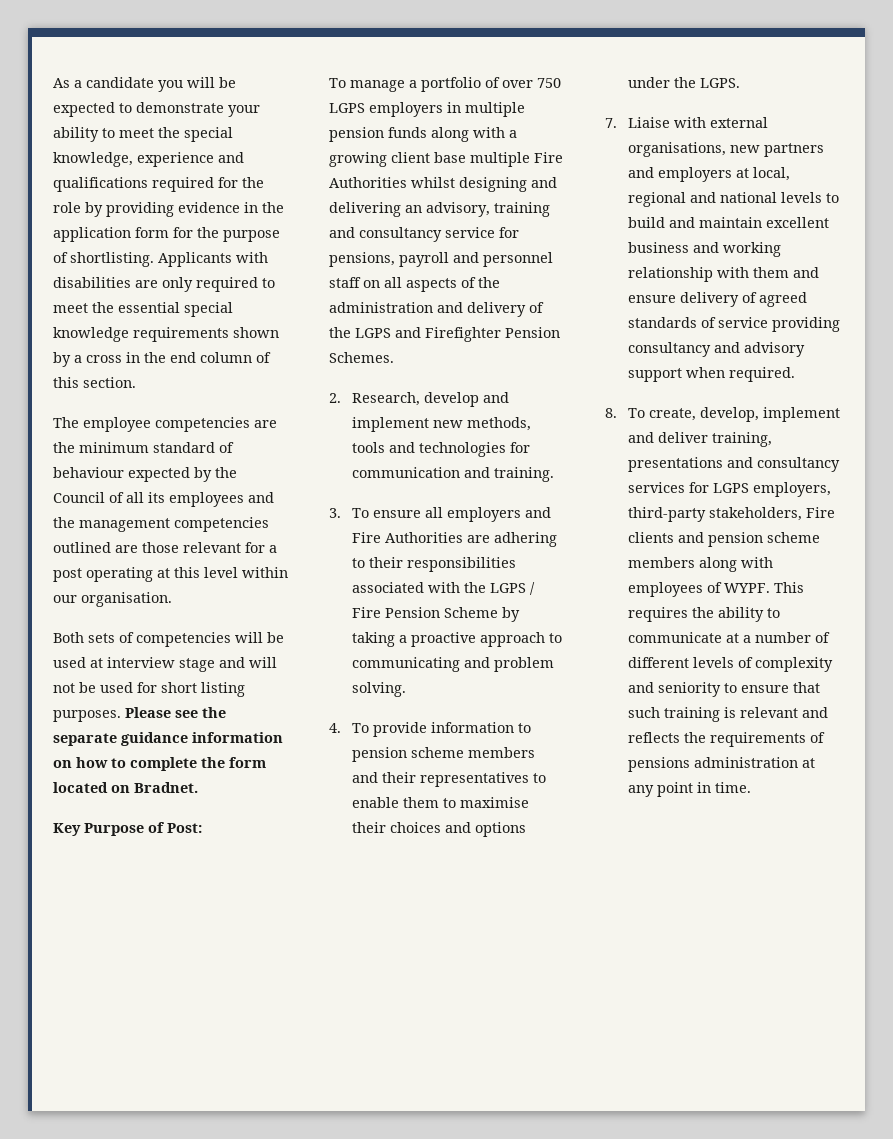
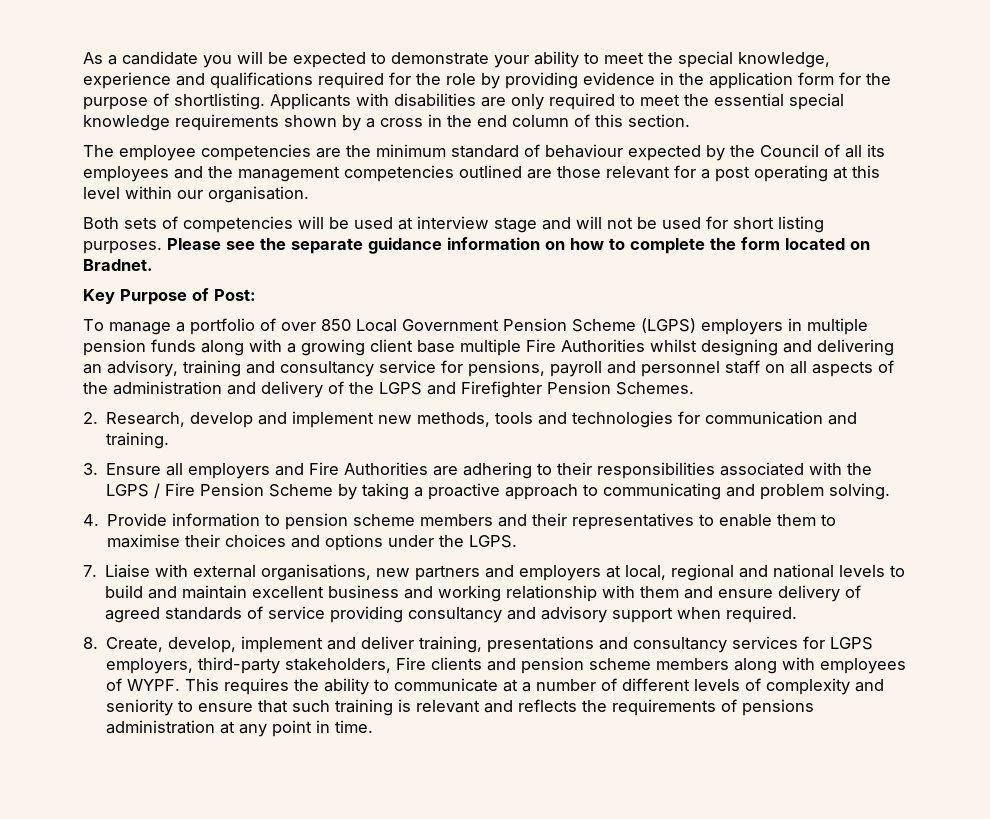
- To manage a portfolio of over 750 LGPS employers in multiple pension funds along with a growing client base multiple Fire Authorities whilst designing and delivering an advisory, training and consultancy service for pensions, payroll and personnel staff on all aspects of the administration and delivery of the LGPS and Firefighter Pension Schemes.
+ To manage a portfolio of over 850 Local Government Pension Scheme (LGPS) employers in multiple pension funds along with a growing client base multiple Fire Authorities whilst designing and delivering an advisory, training and consultancy service for pensions, payroll and personnel staff on all aspects of the administration and delivery of the LGPS and Firefighter Pension Schemes.
- 3. To ensure all employers and Fire Authorities are adhering to their responsibilities associated with the LGPS / Fire Pension Scheme by taking a proactive approach to communicating and problem solving.
+ 3. Ensure all employers and Fire Authorities are adhering to their responsibilities associated with the LGPS / Fire Pension Scheme by taking a proactive approach to communicating and problem solving.
- 4. To provide information to pension scheme members and their representatives to enable them to maximise their choices and options under the LGPS.
+ 4. Provide information to pension scheme members and their representatives to enable them to maximise their choices and options under the LGPS.
- 8. To create, develop, implement and deliver training, presentations and consultancy services for LGPS employers, third-party stakeholders, Fire clients and pension scheme members along with employees of WYPF.
+ 8. Create, develop, implement and deliver training, presentations and consultancy services for LGPS employers, third-party stakeholders, Fire clients and pension scheme members along with employees of WYPF.

